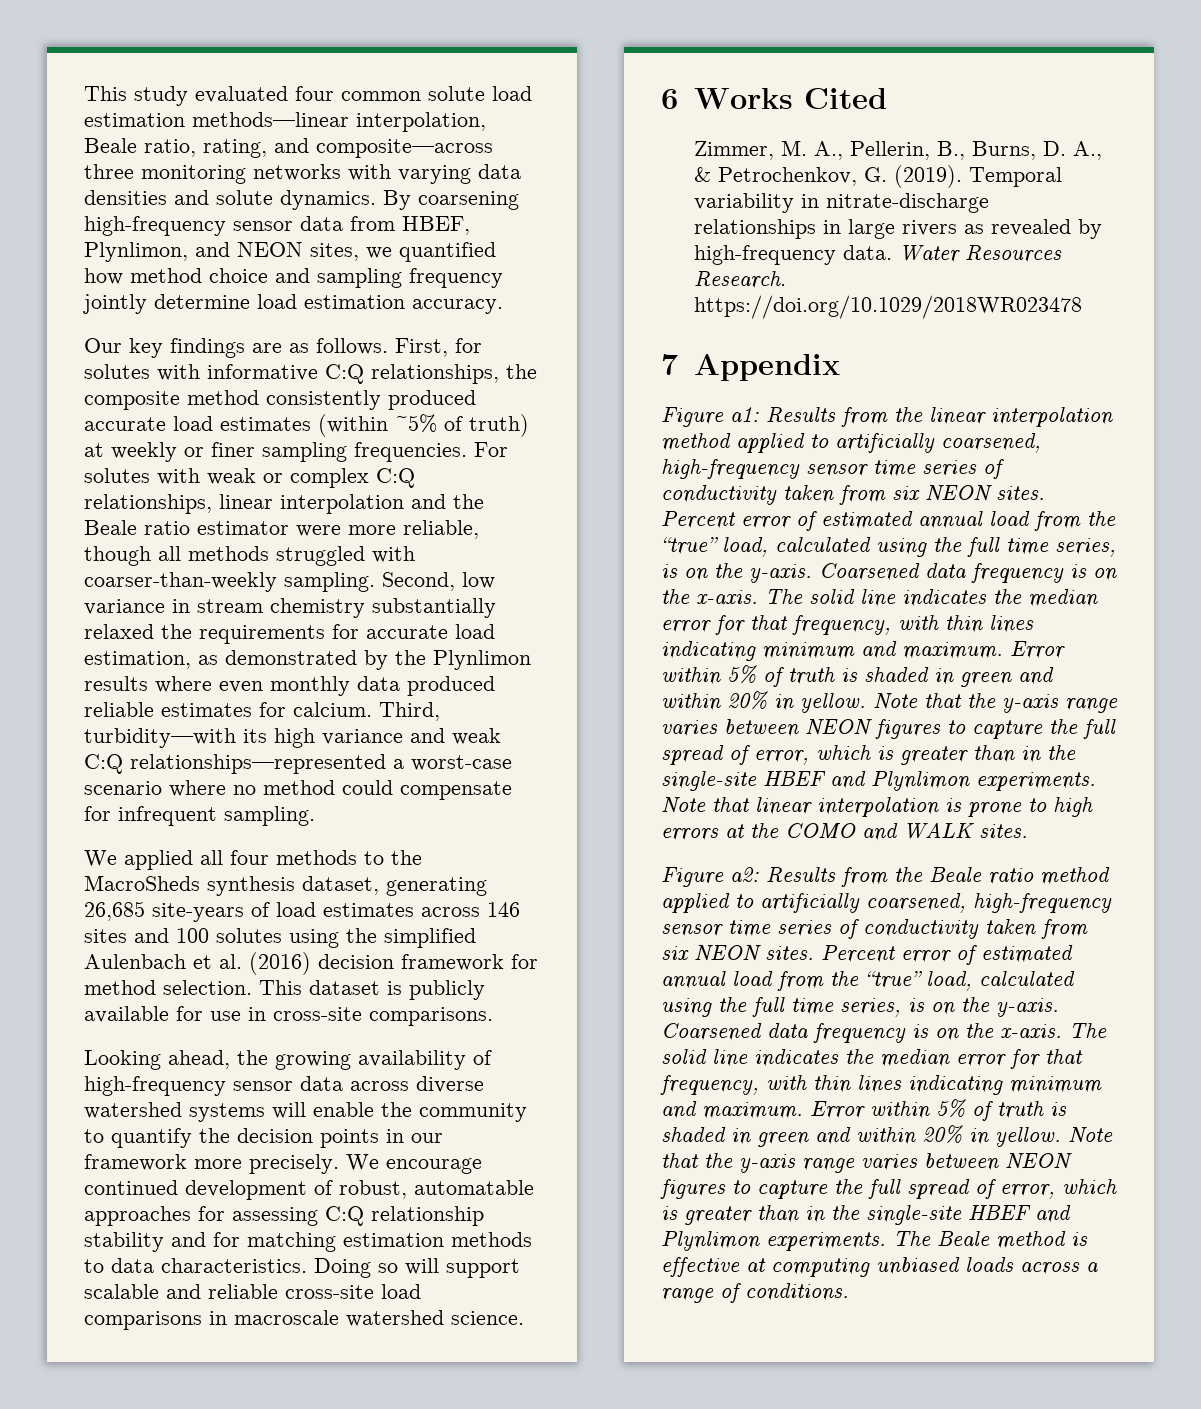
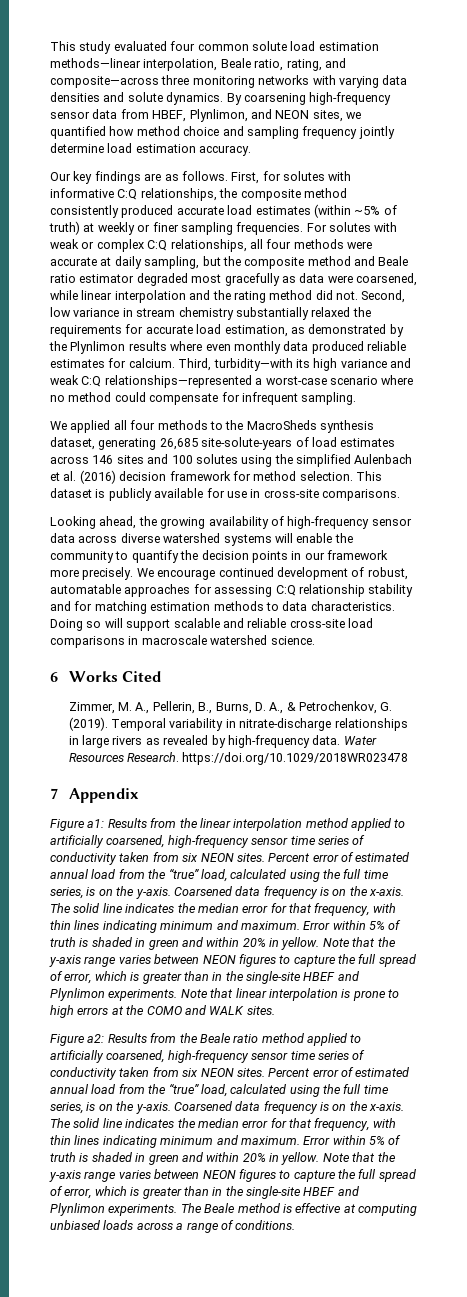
- For solutes with weak or complex C:Q relationships, linear interpolation and the Beale ratio estimator were more reliable, though all methods struggled with coarser-than-weekly sampling.
+ For solutes with weak or complex C:Q relationships, all four methods were accurate at daily sampling, but the composite method and Beale ratio estimator degraded most gracefully as data were coarsened, while linear interpolation and the rating method did not.
- We applied all four methods to the MacroSheds synthesis dataset, generating 26,685 site-years of load estimates across 146 sites and 100 solutes using the simplified Aulenbach et al. (2016) decision framework for method selection.
+ We applied all four methods to the MacroSheds synthesis dataset, generating 26,685 site-solute-years of load estimates across 146 sites and 100 solutes using the simplified Aulenbach et al. (2016) decision framework for method selection.

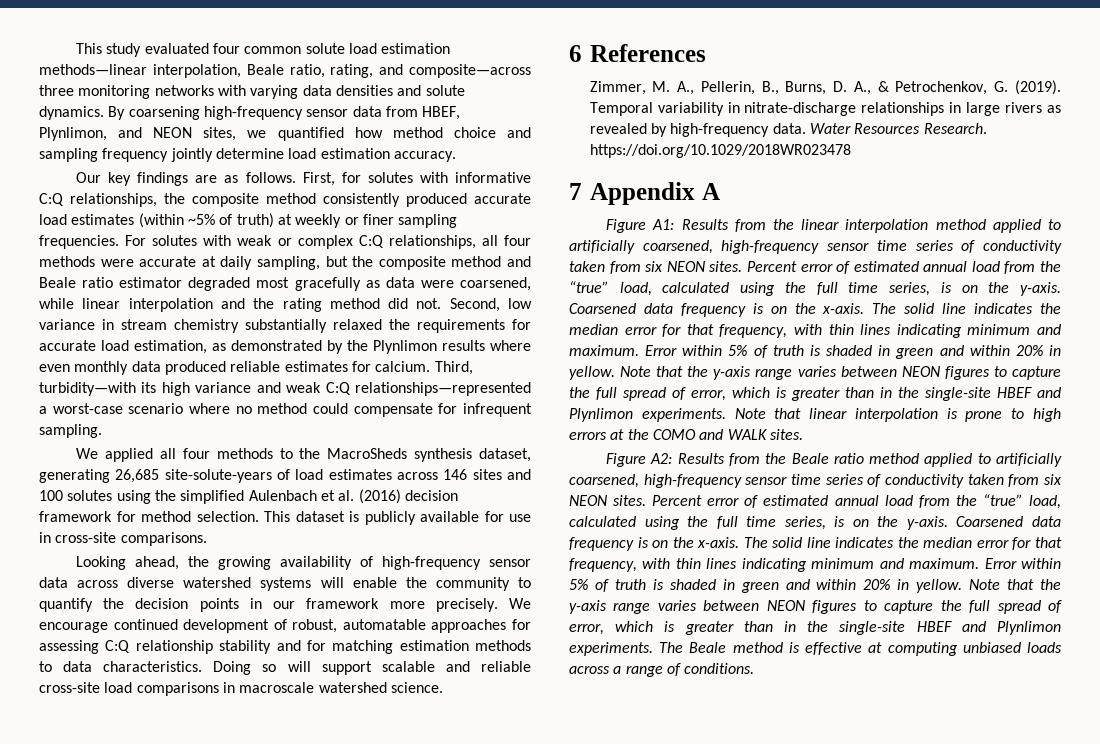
- 6 Works Cited
+ 6 References
- 7 Appendix
- Figure a1: Results from the linear interpolation method applied to artificially coarsened, high-frequency sensor time series of conductivity taken from six NEON sites.
+ 7 Appendix A
+ Figure A1: Results from the linear interpolation method applied to artificially coarsened, high-frequency sensor time series of conductivity taken from six NEON sites.
- Figure a2: Results from the Beale ratio method applied to artificially coarsened, high-frequency sensor time series of conductivity taken from six NEON sites.
+ Figure A2: Results from the Beale ratio method applied to artificially coarsened, high-frequency sensor time series of conductivity taken from six NEON sites.

